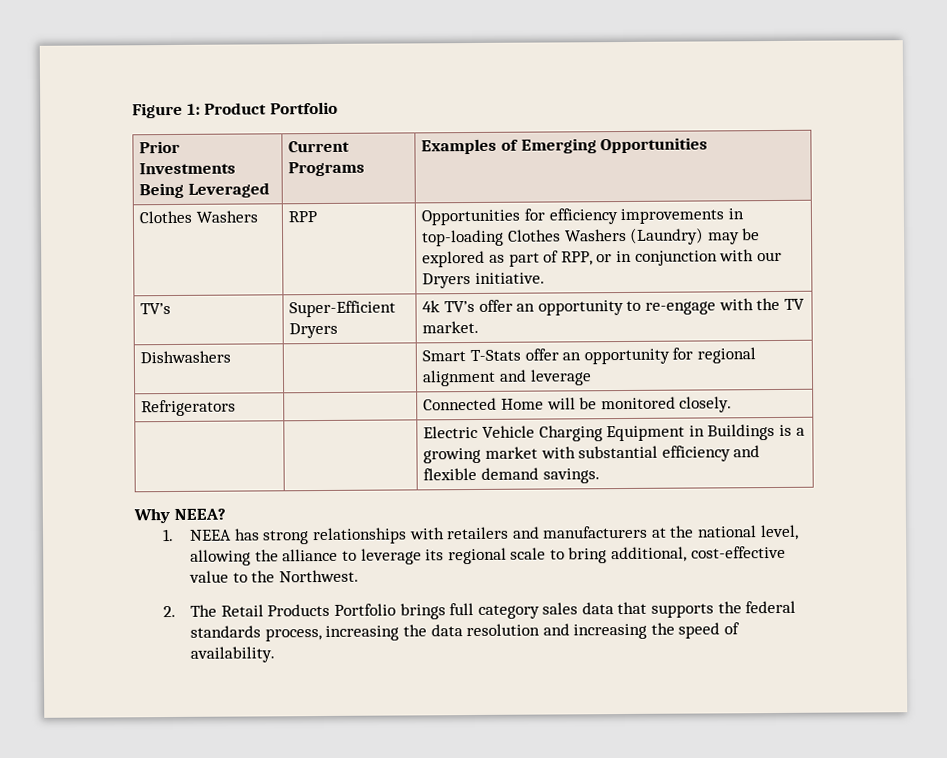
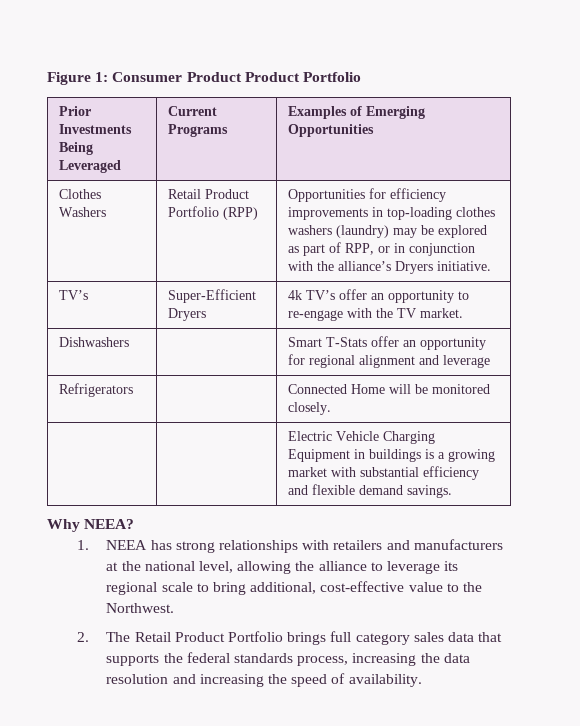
- Figure 1: Product Portfolio
+ Figure 1: Consumer Product Product Portfolio
- Clothes Washers | RPP | Opportunities for efficiency improvements in top-loading Clothes Washers (Laundry) may be explored as part of RPP, or in conjunction with our Dryers initiative.
+ Clothes Washers | Retail Product Portfolio (RPP) | Opportunities for efficiency improvements in top-loading clothes washers (laundry) may be explored as part of RPP, or in conjunction with the alliance’s Dryers initiative.
- | | Electric Vehicle Charging Equipment in Buildings is a growing market with substantial efficiency and flexible demand savings.
+ | | Electric Vehicle Charging Equipment in buildings is a growing market with substantial efficiency and flexible demand savings.
- 2. The Retail Products Portfolio brings full category sales data that supports the federal standards process, increasing the data resolution and increasing the speed of availability.
+ 2. The Retail Product Portfolio brings full category sales data that supports the federal standards process, increasing the data resolution and increasing the speed of availability.

